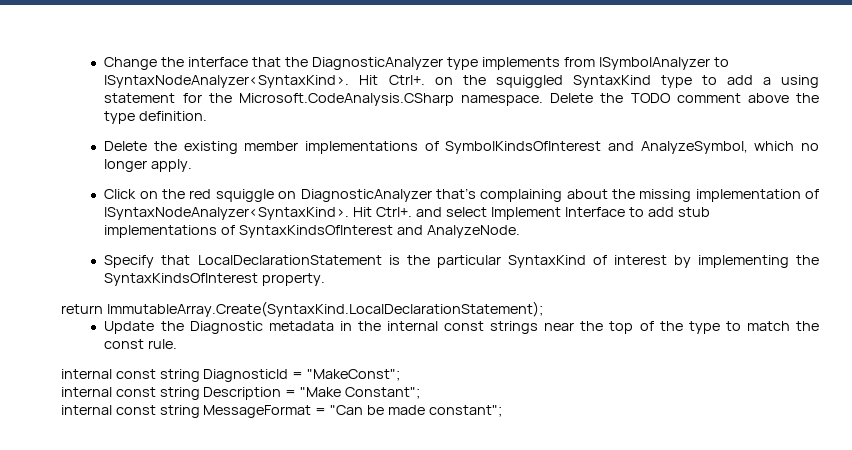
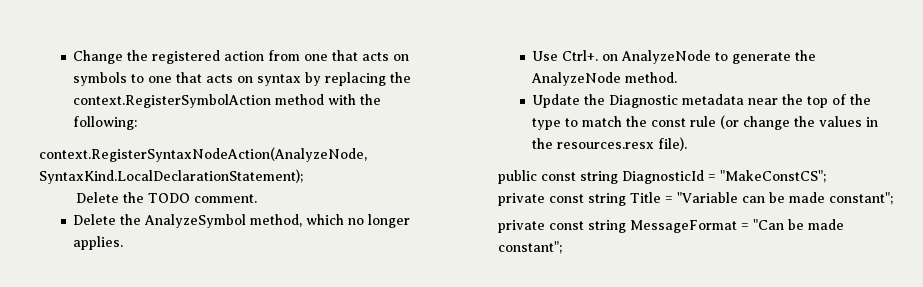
- Change the interface that the DiagnosticAnalyzer type implements from ISymbolAnalyzer to ISyntaxNodeAnalyzer<SyntaxKind>. Hit Ctrl+. on the squiggled SyntaxKind type to add a using statement for the Microsoft.CodeAnalysis.CSharp namespace. Delete the TODO comment above the type definition.
- Delete the existing member implementations of SymbolKindsOfInterest and AnalyzeSymbol, which no longer apply.
- Click on the red squiggle on DiagnosticAnalyzer that’s complaining about the missing implementation of ISyntaxNodeAnalyzer<SyntaxKind>. Hit Ctrl+. and select Implement Interface to add stub implementations of SyntaxKindsOfInterest and AnalyzeNode.
- Specify that LocalDeclarationStatement is the particular SyntaxKind of interest by implementing the SyntaxKindsOfInterest property.
- return ImmutableArray.Create(SyntaxKind.LocalDeclarationStatement);
+ Change the registered action from one that acts on symbols to one that acts on syntax by replacing the context.RegisterSymbolAction method with the following:
+ context.RegisterSyntaxNodeAction(AnalyzeNode, SyntaxKind.LocalDeclarationStatement);
+ Delete the TODO comment.
+ Delete the AnalyzeSymbol method, which no longer applies.
+ Use Ctrl+. on AnalyzeNode to generate the AnalyzeNode method.
- Update the Diagnostic metadata in the internal const strings near the top of the type to match the const rule.
- internal const string DiagnosticId = "MakeConst";
- internal const string Description = "Make Constant";
- internal const string MessageFormat = "Can be made constant";
+ Update the Diagnostic metadata near the top of the type to match the const rule (or change the values in the resources.resx file).
+ public const string DiagnosticId = "MakeConstCS";
+ private const string Title = "Variable can be made constant";
+ private const string MessageFormat = "Can be made constant";

